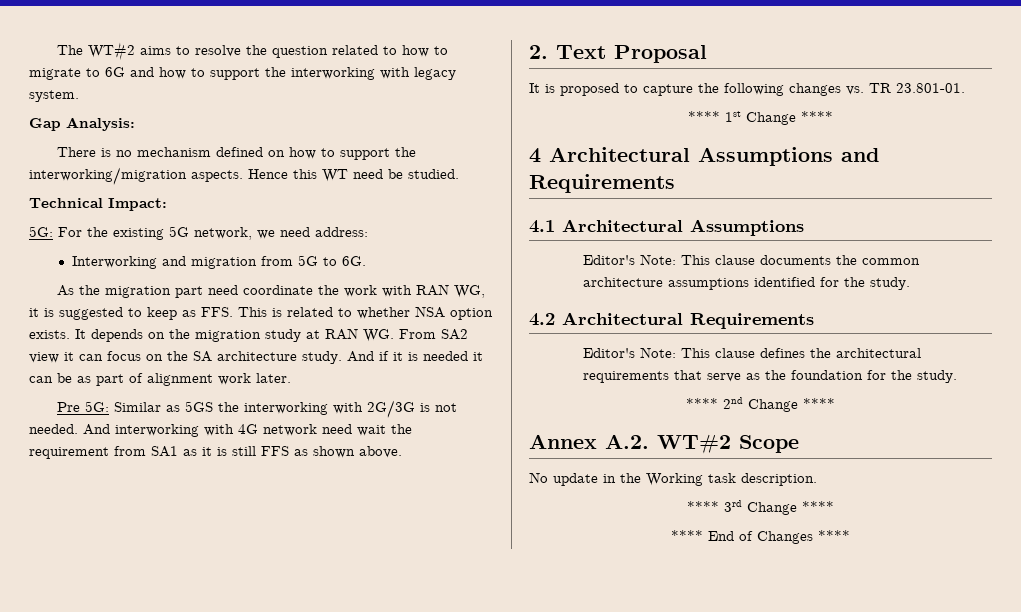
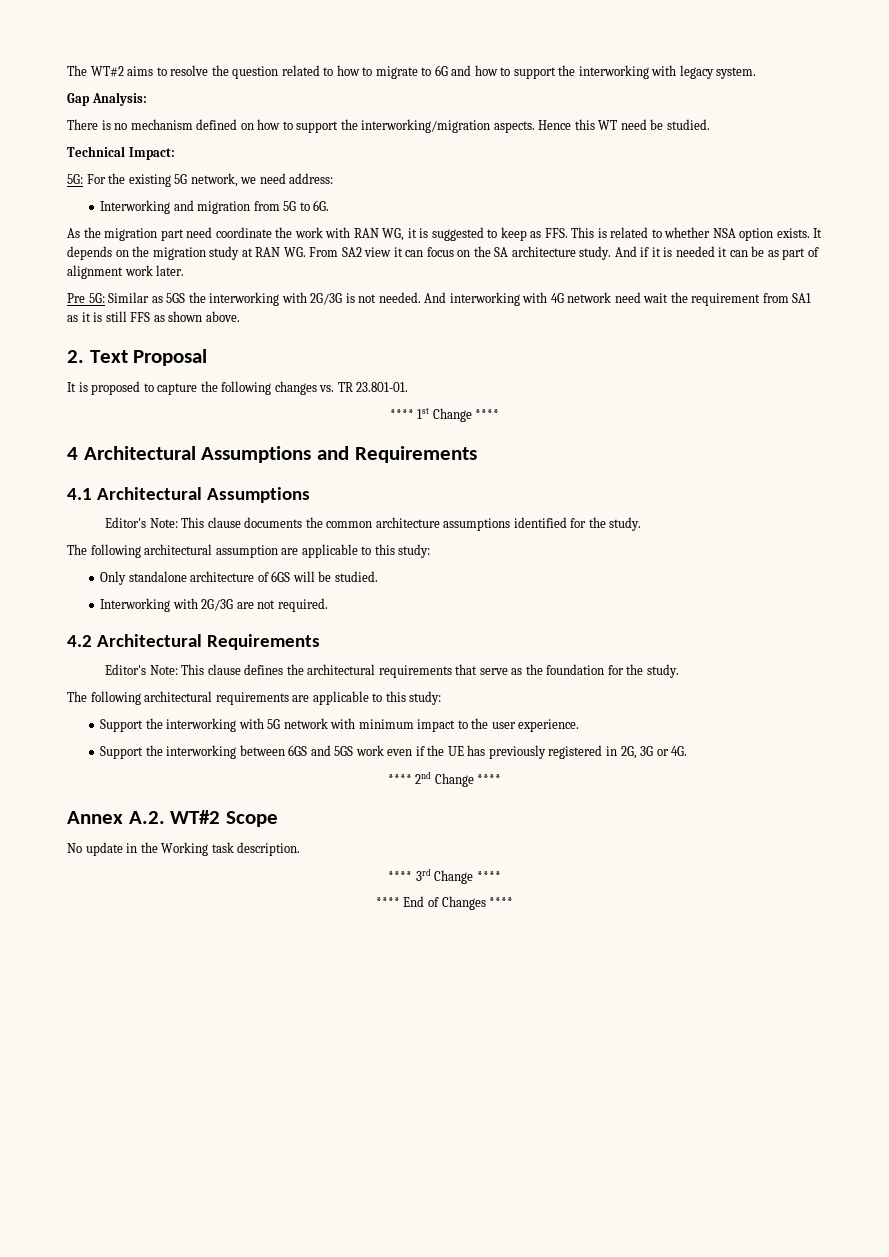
+ The following architectural assumption are applicable to this study:
+ Only standalone architecture of 6GS will be studied.
+ Interworking with 2G/3G are not required.
+ The following architectural requirements are applicable to this study:
+ Support the interworking with 5G network with minimum impact to the user experience.
+ Support the interworking between 6GS and 5GS work even if the UE has previously registered in 2G, 3G or 4G.

